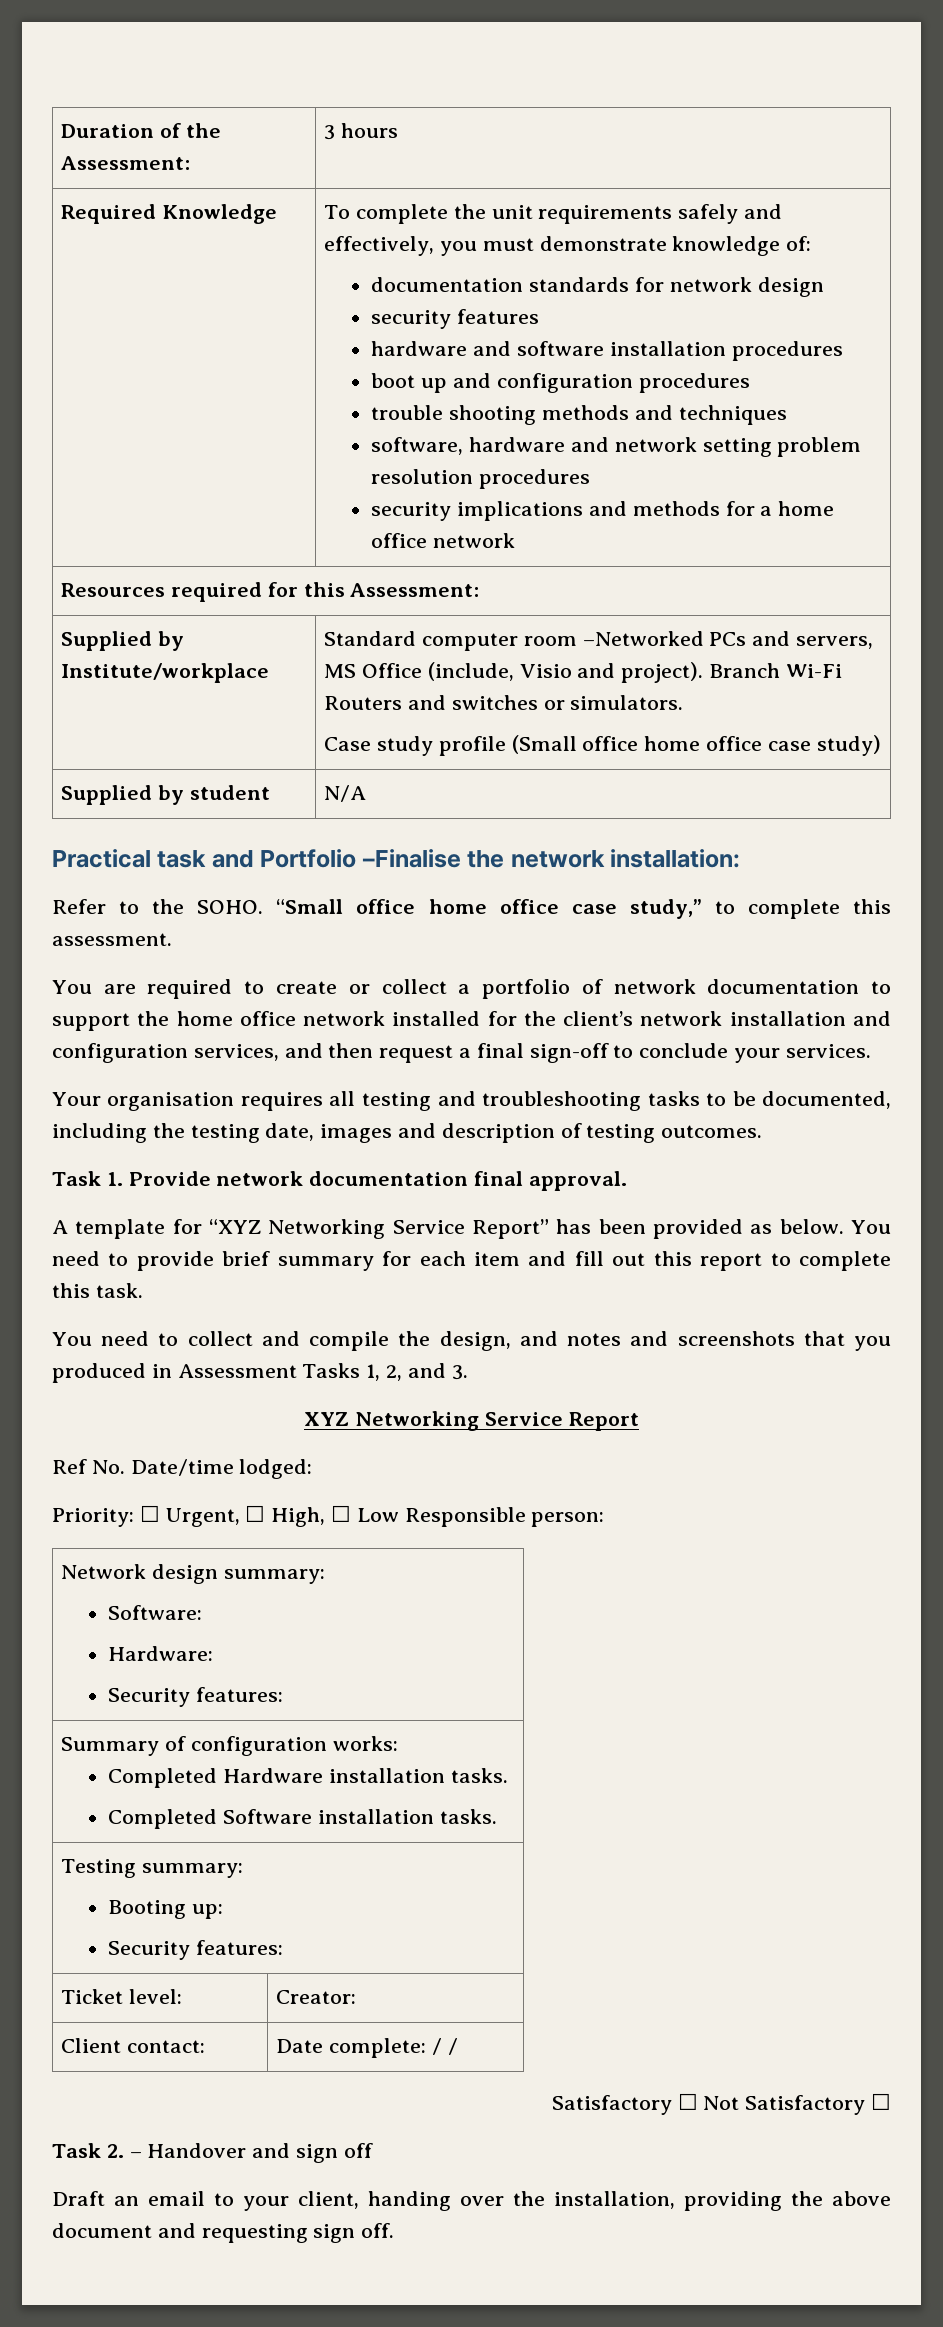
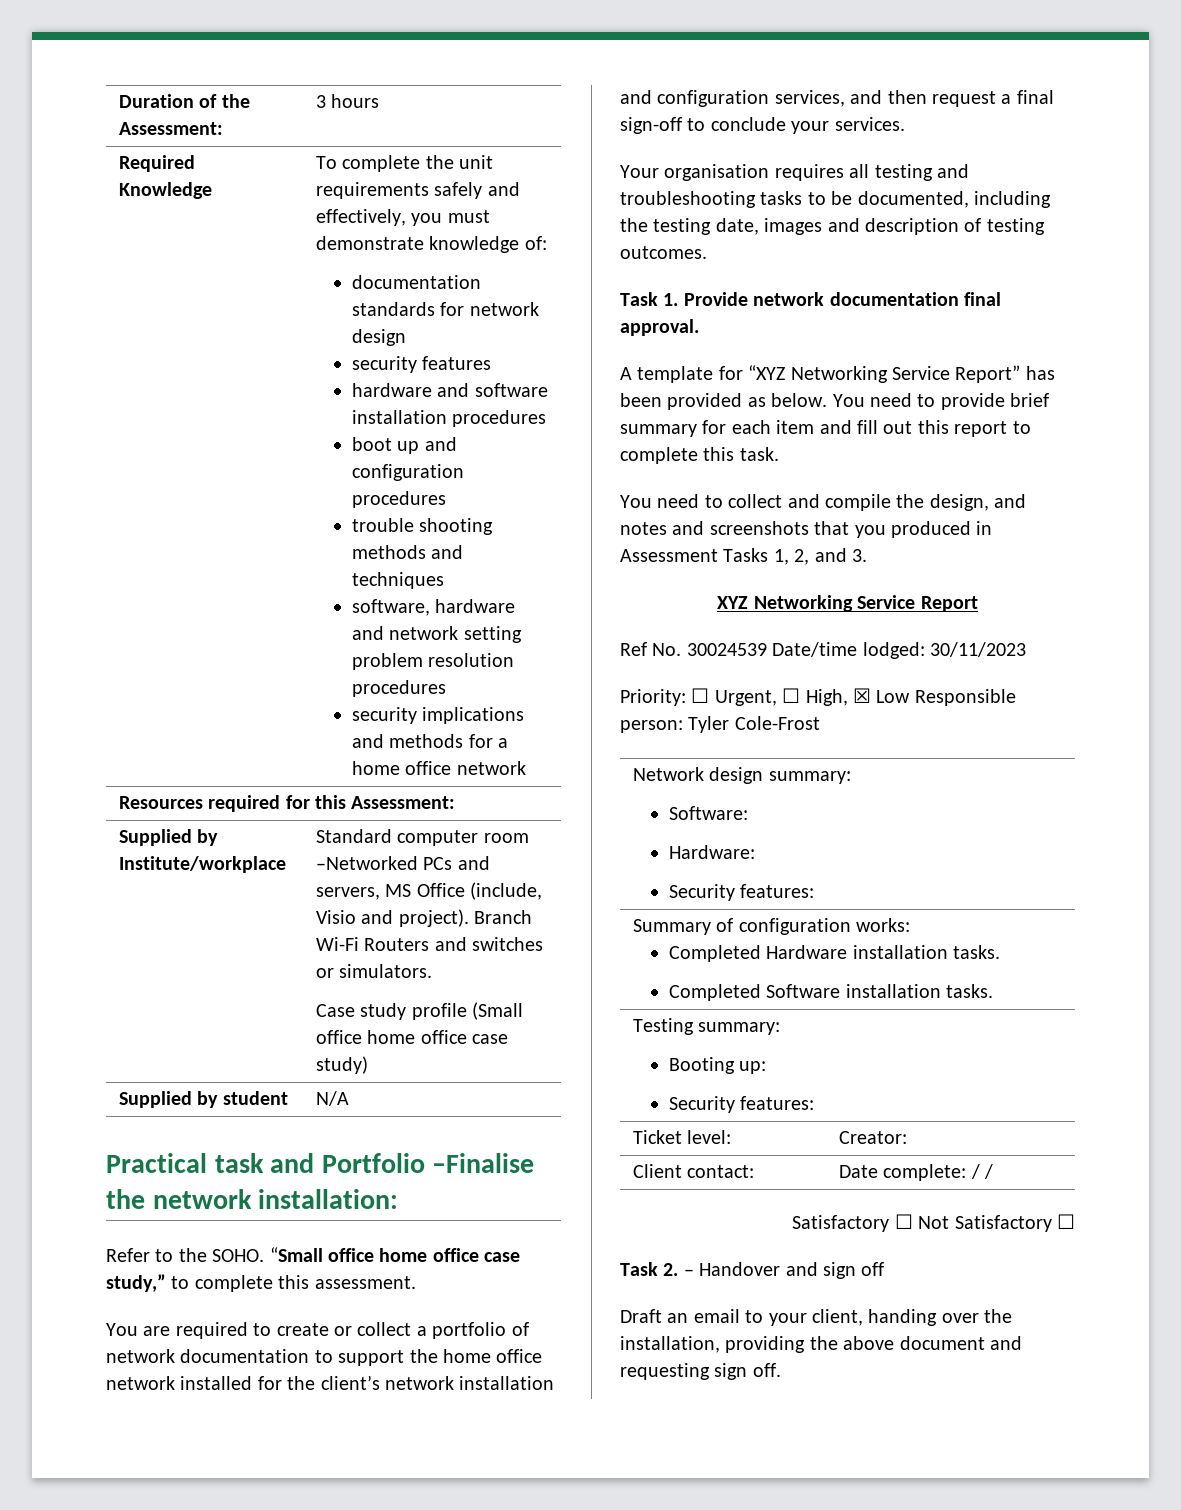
- Ref No. Date/time lodged:
+ Ref No. 30024539 Date/time lodged: 30/11/2023
- Priority: ☐ Urgent, ☐ High, ☐ Low Responsible person:
+ Priority: ☐ Urgent, ☐ High, ☒ Low Responsible person: Tyler Cole-Frost

